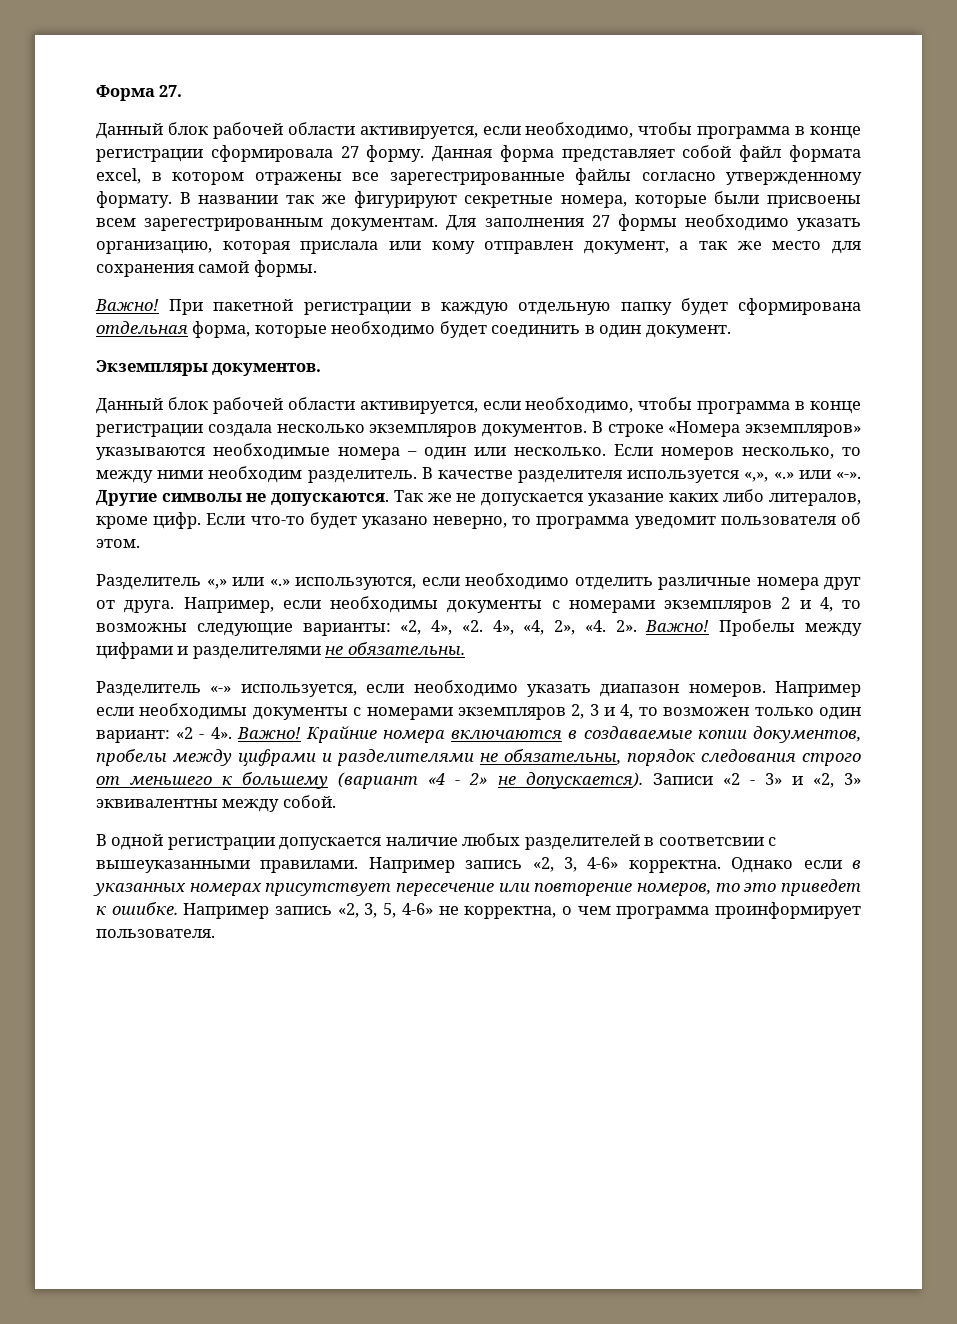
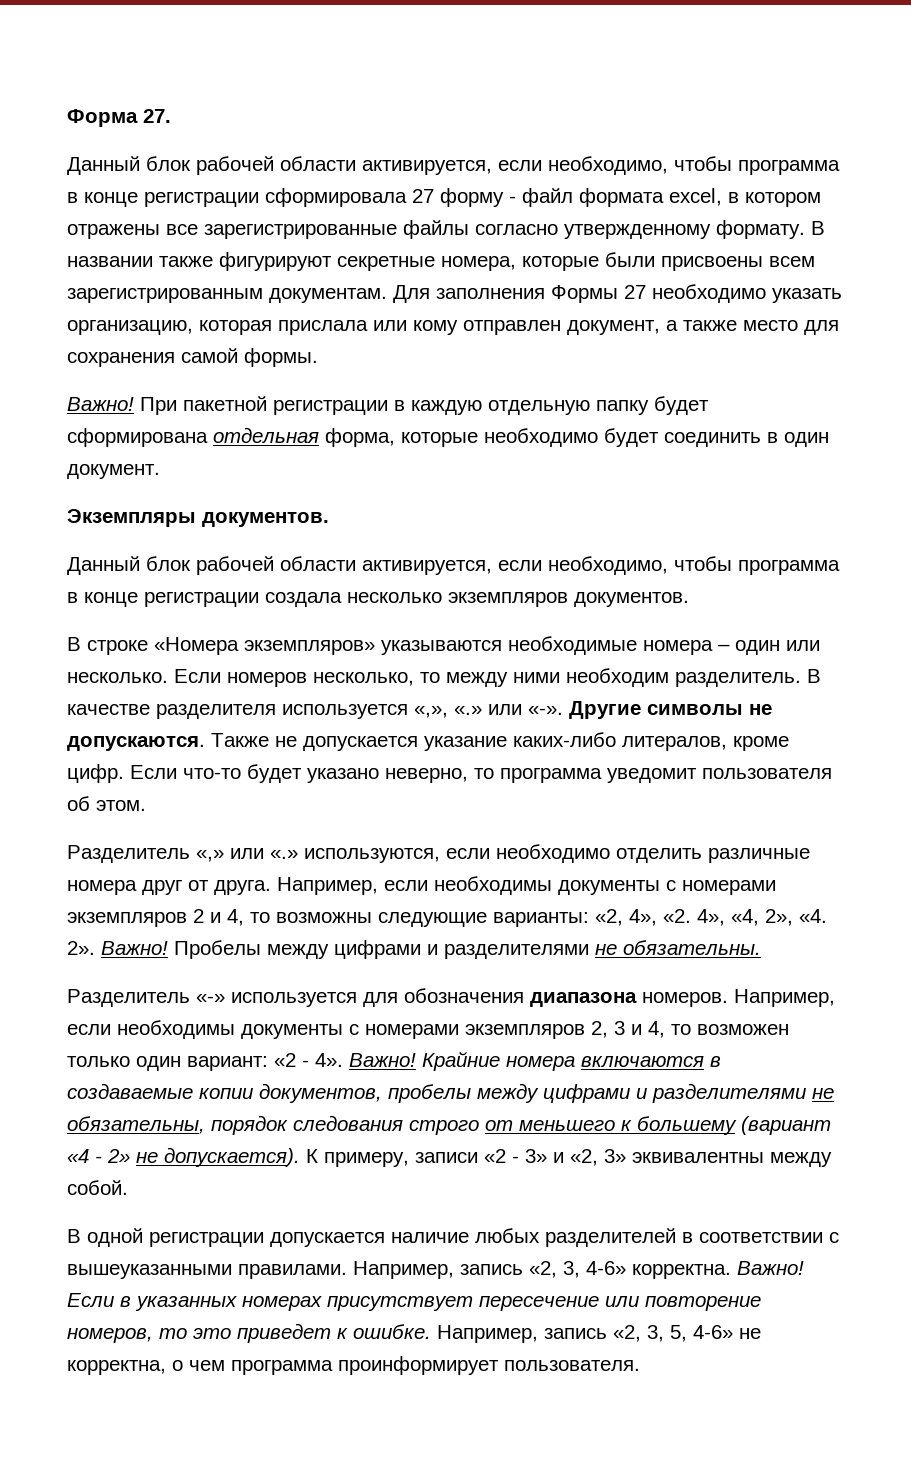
- Данный блок рабочей области активируется, если необходимо, чтобы программа в конце регистрации сформировала 27 форму. Данная форма представляет собой файл формата excel, в котором отражены все зарегестрированные файлы согласно утвержденному формату.
+ Данный блок рабочей области активируется, если необходимо, чтобы программа в конце регистрации сформировала 27 форму - файл формата excel, в котором отражены все зарегистрированные файлы согласно утвержденному формату.
- В названии так же фигурируют секретные номера, которые были присвоены всем зарегестрированным документам.
+ В названии также фигурируют секретные номера, которые были присвоены всем зарегистрированным документам.
- Для заполнения 27 формы необходимо указать организацию, которая прислала или кому отправлен документ, а так же место для сохранения самой формы.
+ Для заполнения Формы 27 необходимо указать организацию, которая прислала или кому отправлен документ, а также место для сохранения самой формы.
- Данный блок рабочей области активируется, если необходимо, чтобы программа в конце регистрации создала несколько экземпляров документов. В строке «Номера экземпляров» указываются необходимые номера – один или несколько.
+ Данный блок рабочей области активируется, если необходимо, чтобы программа в конце регистрации создала несколько экземпляров документов.
+ В строке «Номера экземпляров» указываются необходимые номера – один или несколько.
- Так же не допускается указание каких либо литералов, кроме цифр.
+ Также не допускается указание каких-либо литералов, кроме цифр.
- Разделитель «-» используется, если необходимо указать диапазон номеров. Например если необходимы документы с номерами экземпляров 2, 3 и 4, то возможен только один вариант: «2 - 4».
+ Разделитель «-» используется для обозначения диапазона номеров. Например, если необходимы документы с номерами экземпляров 2, 3 и 4, то возможен только один вариант: «2 - 4».
- Записи «2 - 3» и «2, 3» эквивалентны между собой.
+ К примеру, записи «2 - 3» и «2, 3» эквивалентны между собой.
- В одной регистрации допускается наличие любых разделителей в соответсвии с вышеуказанными правилами.
+ В одной регистрации допускается наличие любых разделителей в соответствии с вышеуказанными правилами.
- Например запись «2, 3, 4-6» корректна.
+ Например, запись «2, 3, 4-6» корректна.
- Однако если в указанных номерах присутствует пересечение или повторение номеров, то это приведет к ошибке.
+ Важно! Если в указанных номерах присутствует пересечение или повторение номеров, то это приведет к ошибке.
- Например запись «2, 3, 5, 4-6» не корректна, о чем программа проинформирует пользователя.
+ Например, запись «2, 3, 5, 4-6» не корректна, о чем программа проинформирует пользователя.

